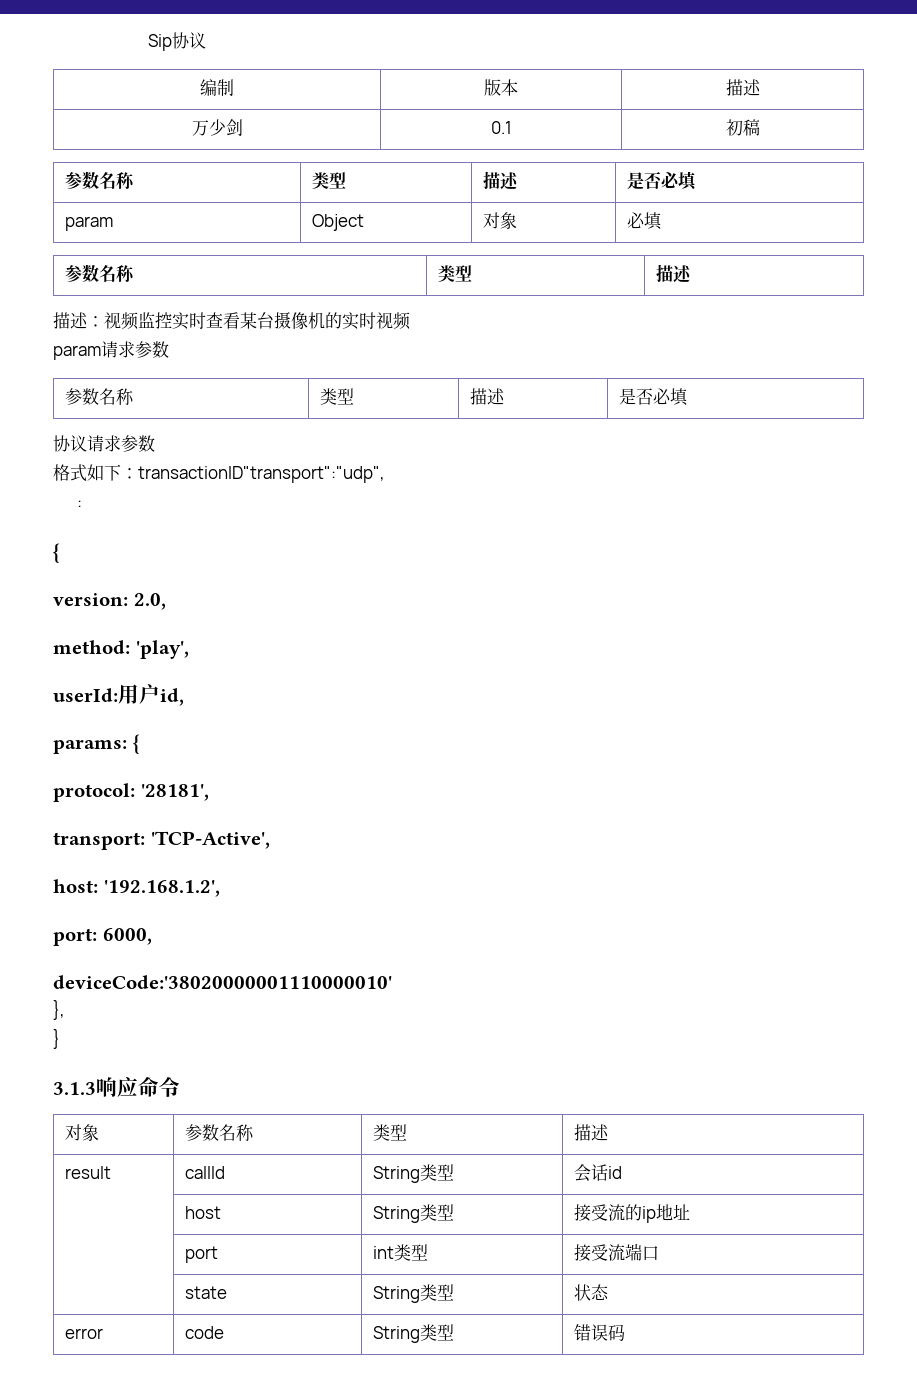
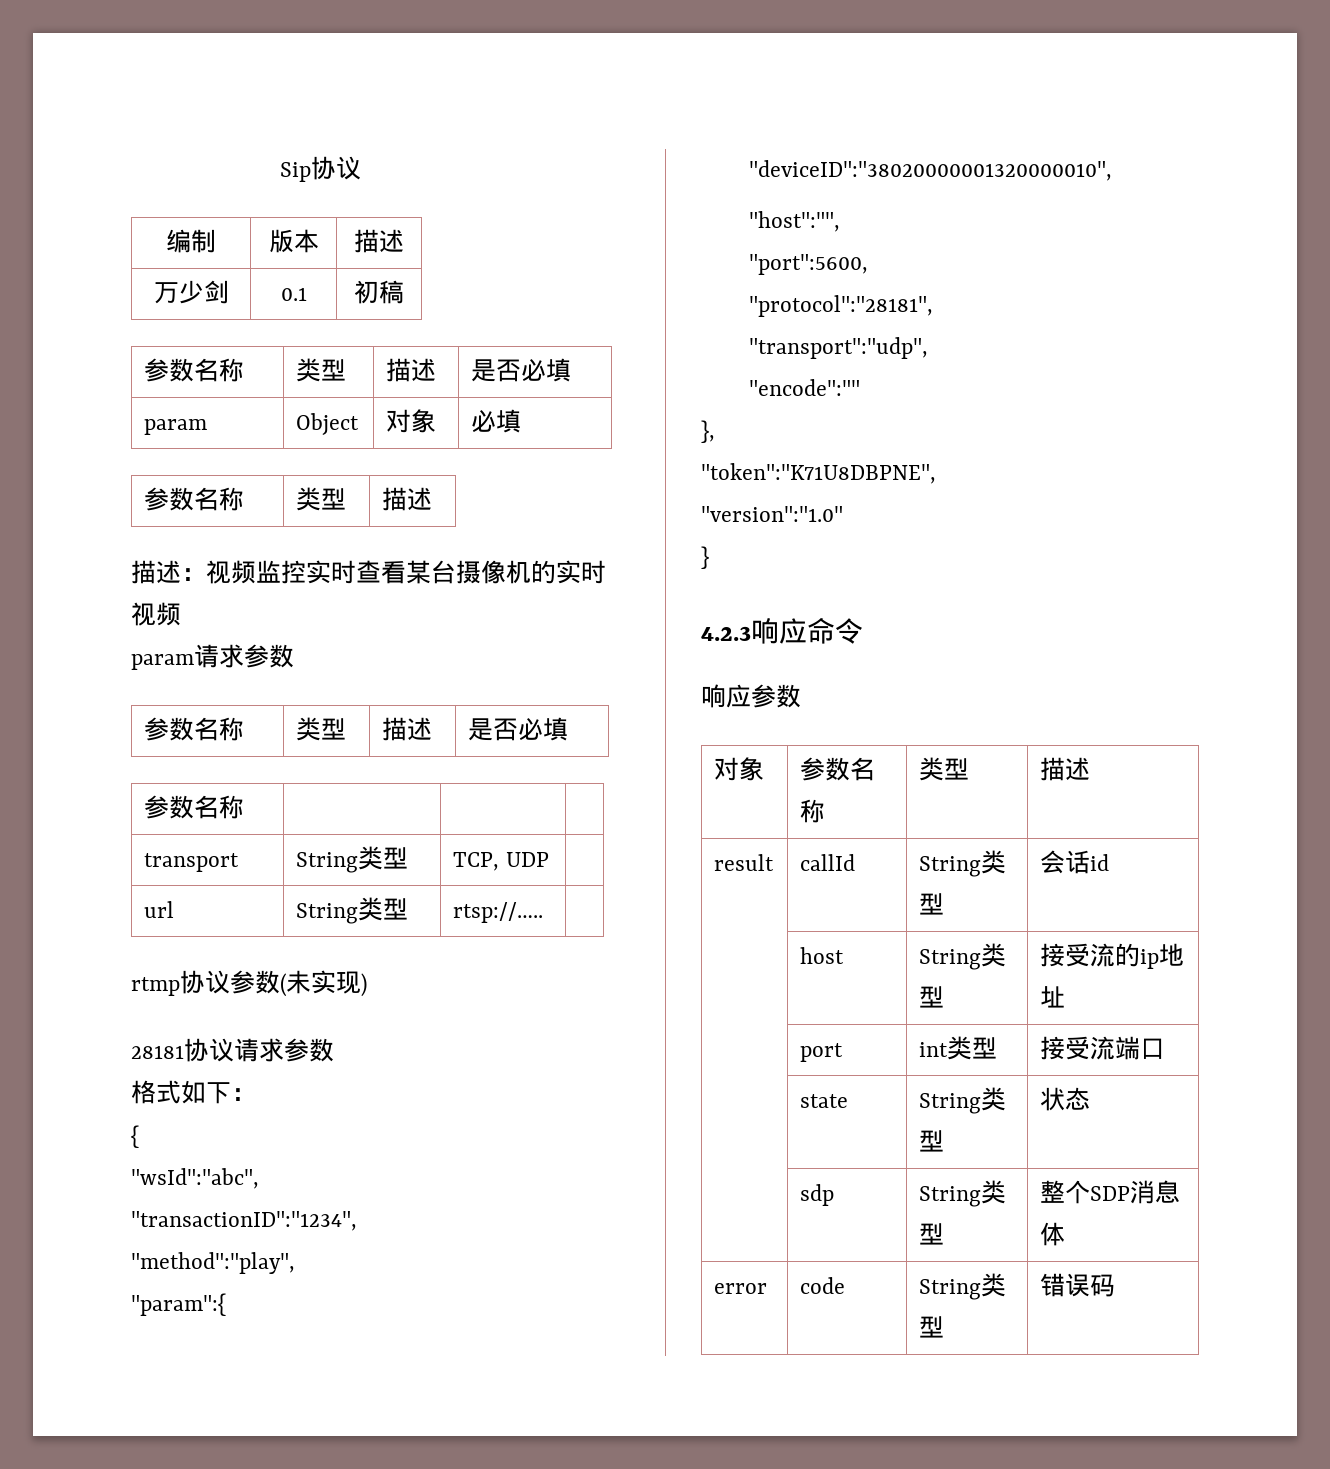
- 协议请求参数
+ 参数名称 | | |
+ transport | String类型 | TCP, UDP |
+ url | String类型 | rtsp://….. |
+ rtmp协议参数(未实现)
+ 28181协议请求参数
- 格式如下：transactionID"transport":"udp",
- :
+ 格式如下：
  {
- version: 2.0,
- method: 'play',
- userId:用户id,
- params: {
- protocol: '28181',
- transport: 'TCP-Active',
- host: '192.168.1.2',
- port: 6000,
- deviceCode:'38020000001110000010'
+ "wsId":"abc",
+ "transactionID":"1234",
+ "method":"play",
+ "param":{
+ "deviceID":"38020000001320000010",
+ "host":"",
+ "port":5600,
+ "protocol":"28181",
+ "transport":"udp",
+ "encode":""
+ "token":"K71U8DBPNE",
+ "version":"1.0"
- 3.1.3响应命令
+ 4.2.3响应命令
+ 响应参数
+ | sdp | String类型 | 整个SDP消息体

